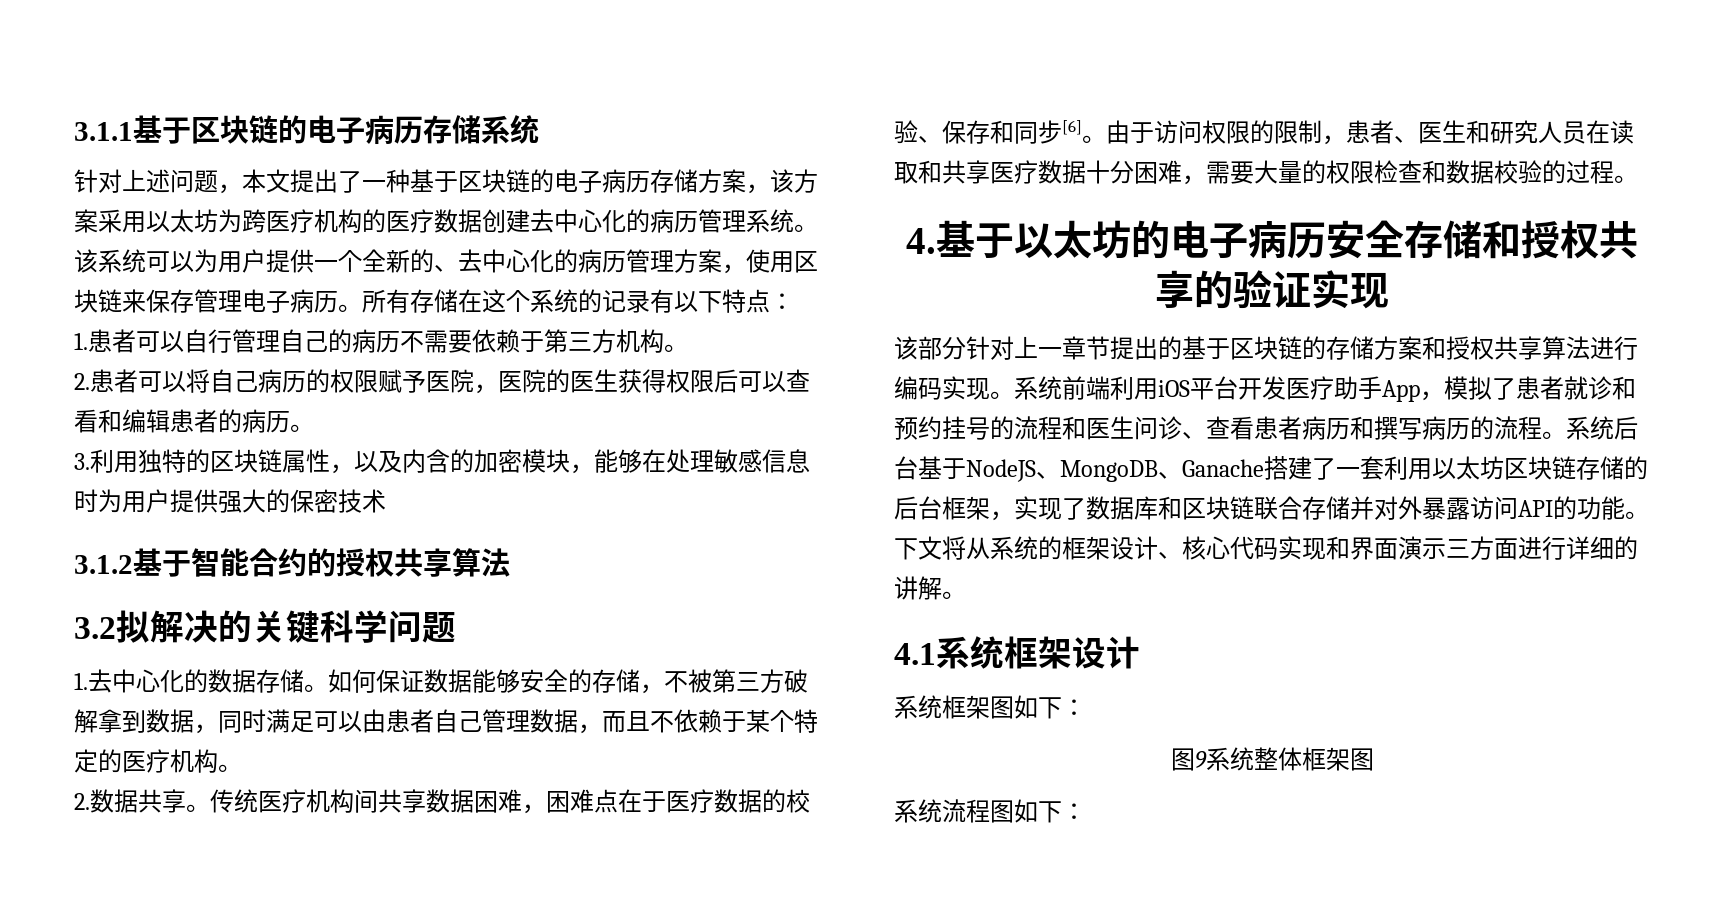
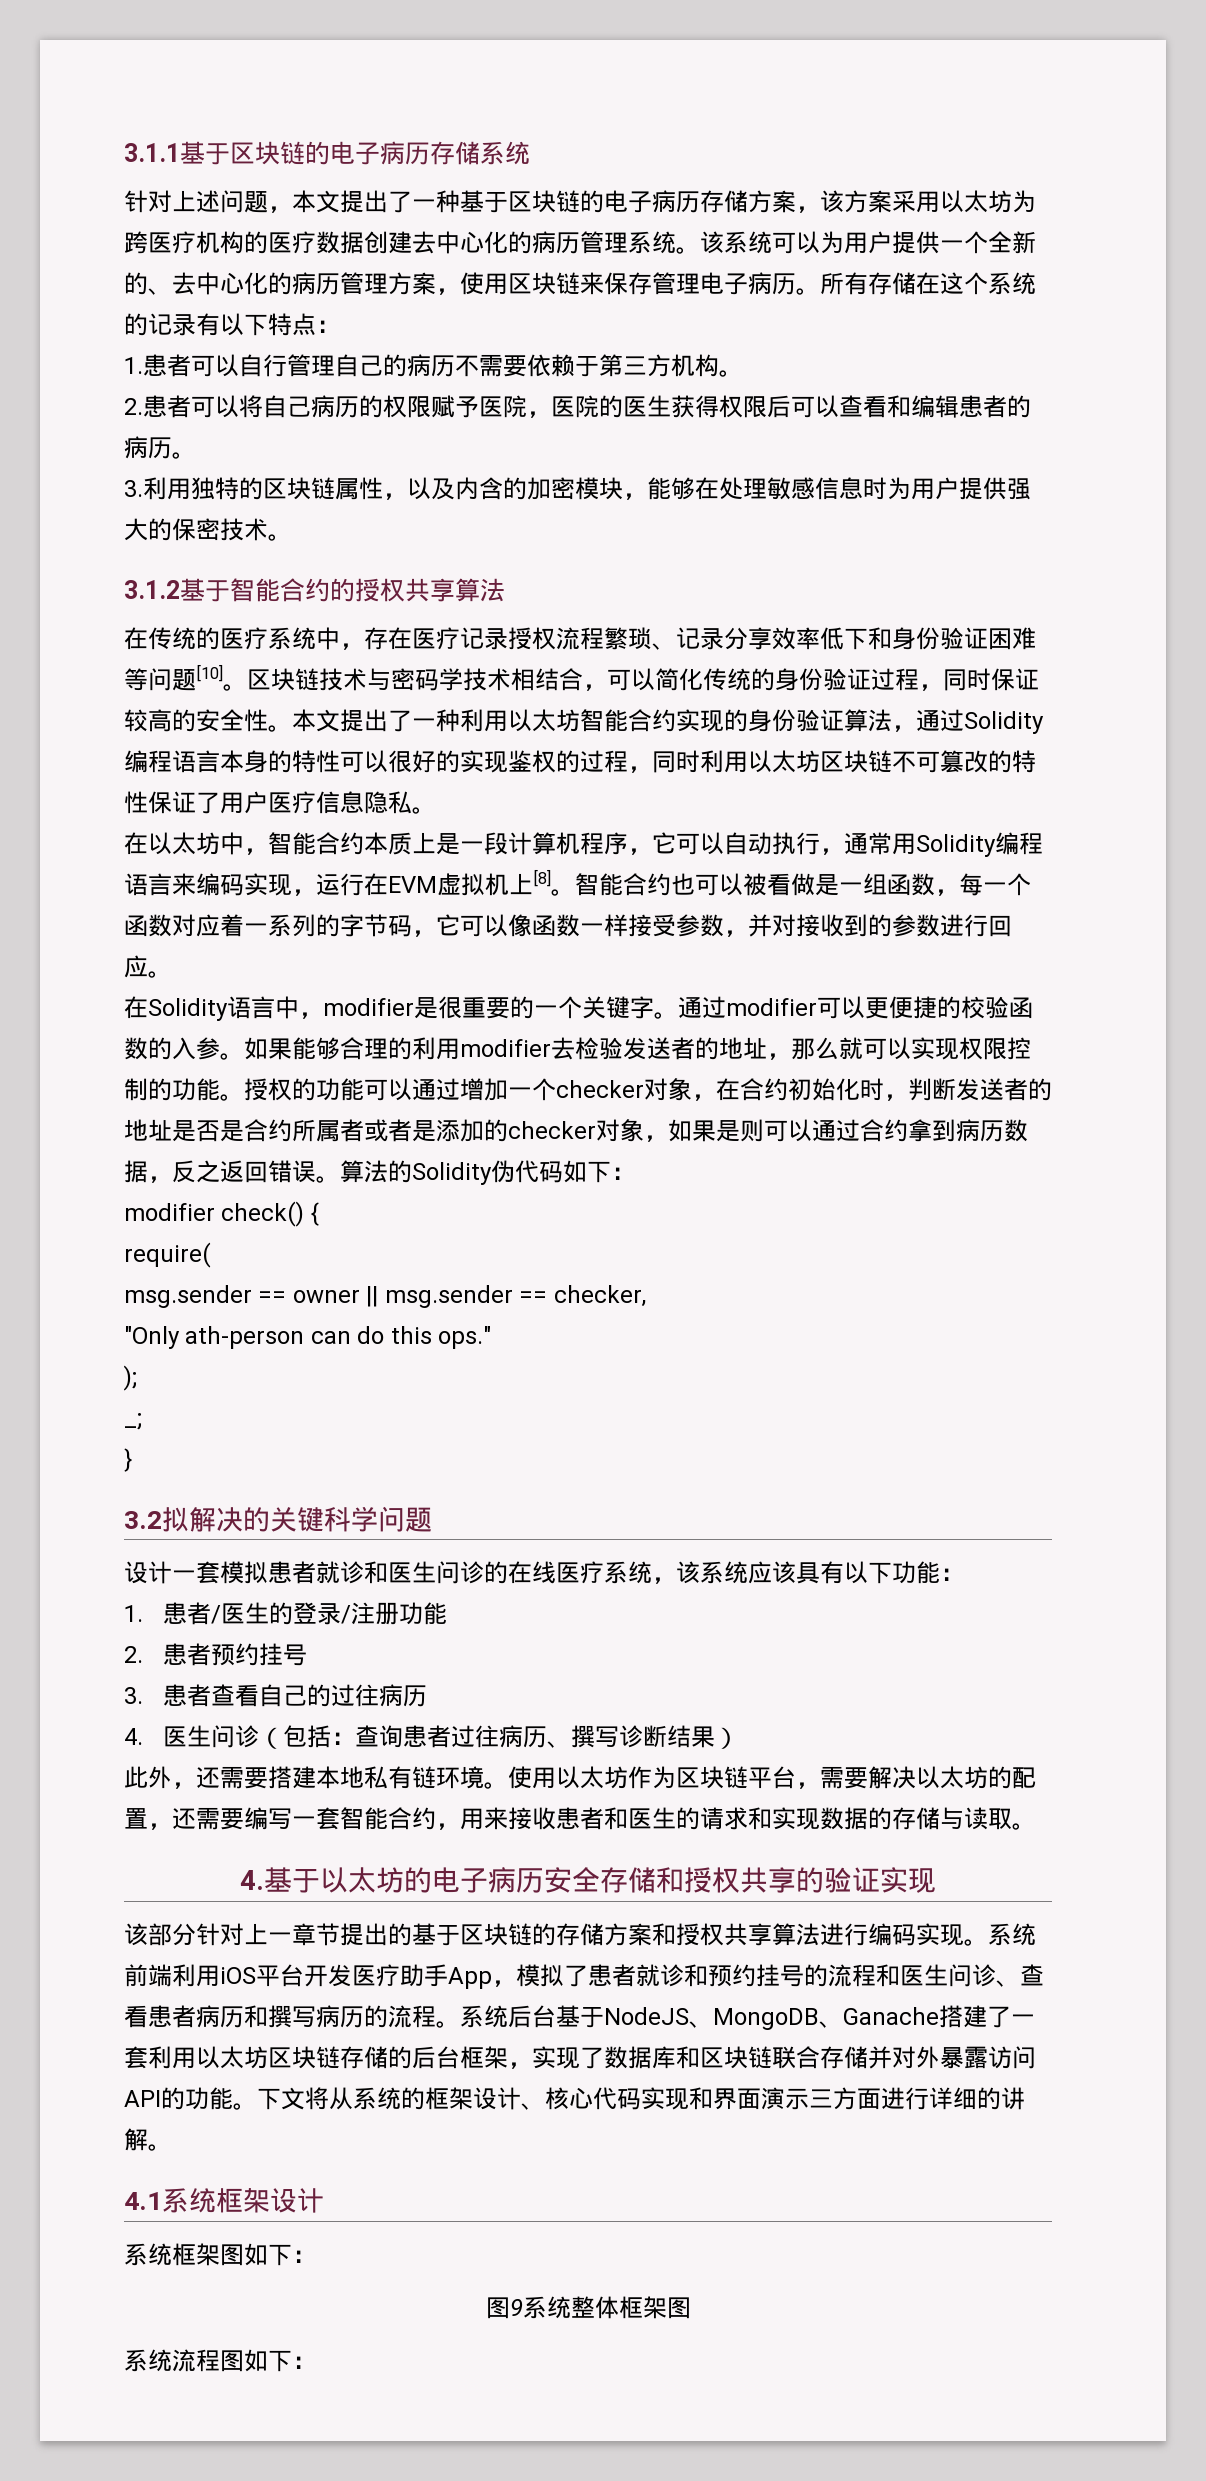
- 3.利用独特的区块链属性，以及内含的加密模块，能够在处理敏感信息时为用户提供强大的保密技术
+ 3.利用独特的区块链属性，以及内含的加密模块，能够在处理敏感信息时为用户提供强大的保密技术。
+ 在传统的医疗系统中，存在医疗记录授权流程繁琐、记录分享效率低下和身份验证困难等问题[10]。区块链技术与密码学技术相结合，可以简化传统的身份验证过程，同时保证较高的安全性。本文提出了一种利用以太坊智能合约实现的身份验证算法，通过Solidity编程语言本身的特性可以很好的实现鉴权的过程，同时利用以太坊区块链不可篡改的特性保证了用户医疗信息隐私。
+ 在以太坊中，智能合约本质上是一段计算机程序，它可以自动执行，通常用Solidity编程语言来编码实现，运行在EVM虚拟机上[8]。智能合约也可以被看做是一组函数，每一个函数对应着一系列的字节码，它可以像函数一样接受参数，并对接收到的参数进行回应。
+ 在Solidity语言中，modifier是很重要的一个关键字。通过modifier可以更便捷的校验函数的入参。如果能够合理的利用modifier去检验发送者的地址，那么就可以实现权限控制的功能。授权的功能可以通过增加一个checker对象，在合约初始化时，判断发送者的地址是否是合约所属者或者是添加的checker对象，如果是则可以通过合约拿到病历数据，反之返回错误。算法的Solidity伪代码如下：
+ modifier check() {
+ require(
+ msg.sender == owner || msg.sender == checker,
+ "Only ath-person can do this ops."
+ );
+ _;
+ }
- 1.去中心化的数据存储。如何保证数据能够安全的存储，不被第三方破解拿到数据，同时满足可以由患者自己管理数据，而且不依赖于某个特定的医疗机构。
- 2.数据共享。传统医疗机构间共享数据困难，困难点在于医疗数据的校验、保存和同步[6]。由于访问权限的限制，患者、医生和研究人员在读取和共享医疗数据十分困难，需要大量的权限检查和数据校验的过程。
+ 设计一套模拟患者就诊和医生问诊的在线医疗系统，该系统应该具有以下功能：
+ 1.患者/医生的登录/注册功能
+ 2.患者预约挂号
+ 3.患者查看自己的过往病历
+ 4.医生问诊（包括：查询患者过往病历、撰写诊断结果）
+ 此外，还需要搭建本地私有链环境。使用以太坊作为区块链平台，需要解决以太坊的配置，还需要编写一套智能合约，用来接收患者和医生的请求和实现数据的存储与读取。

